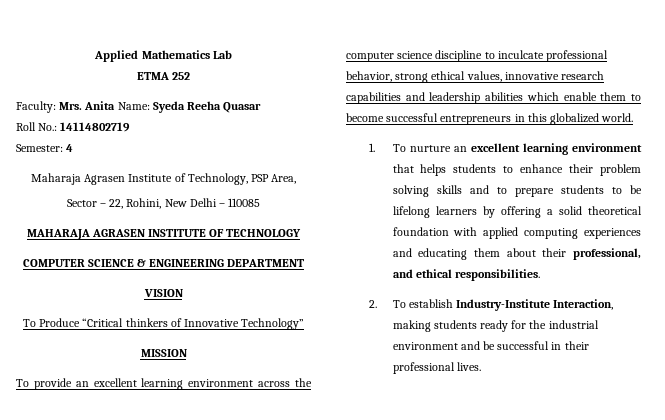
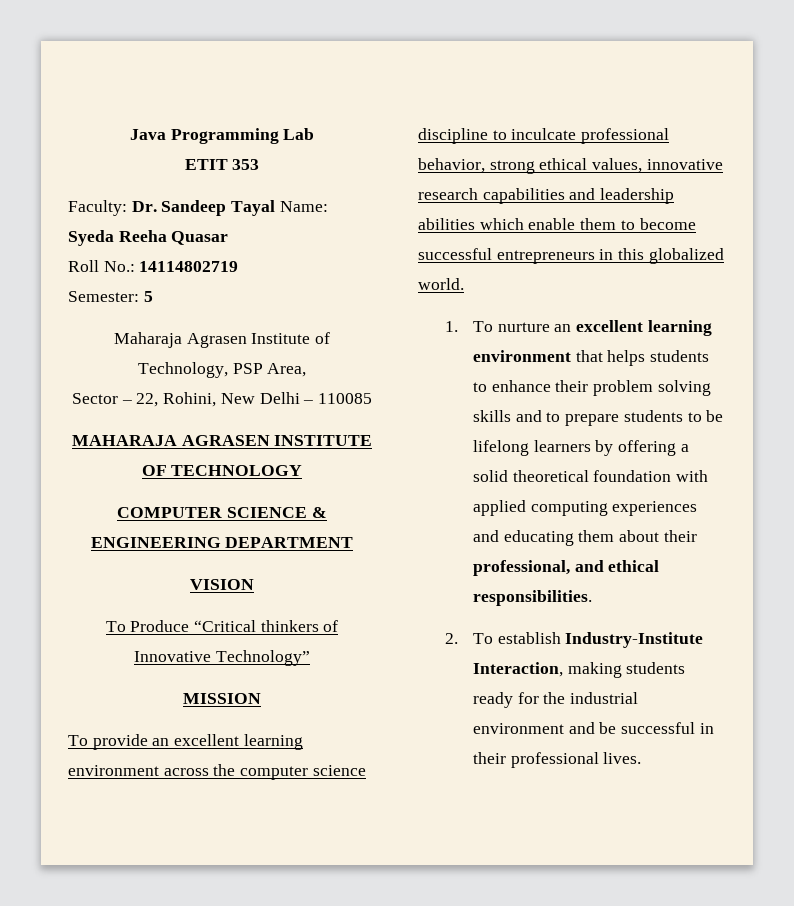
- Applied Mathematics Lab
+ Java Programming Lab
- ETMA 252
+ ETIT 353
- Faculty: Mrs. Anita Name: Syeda Reeha Quasar
+ Faculty: Dr. Sandeep Tayal Name: Syeda Reeha Quasar
- Semester: 4
+ Semester: 5

